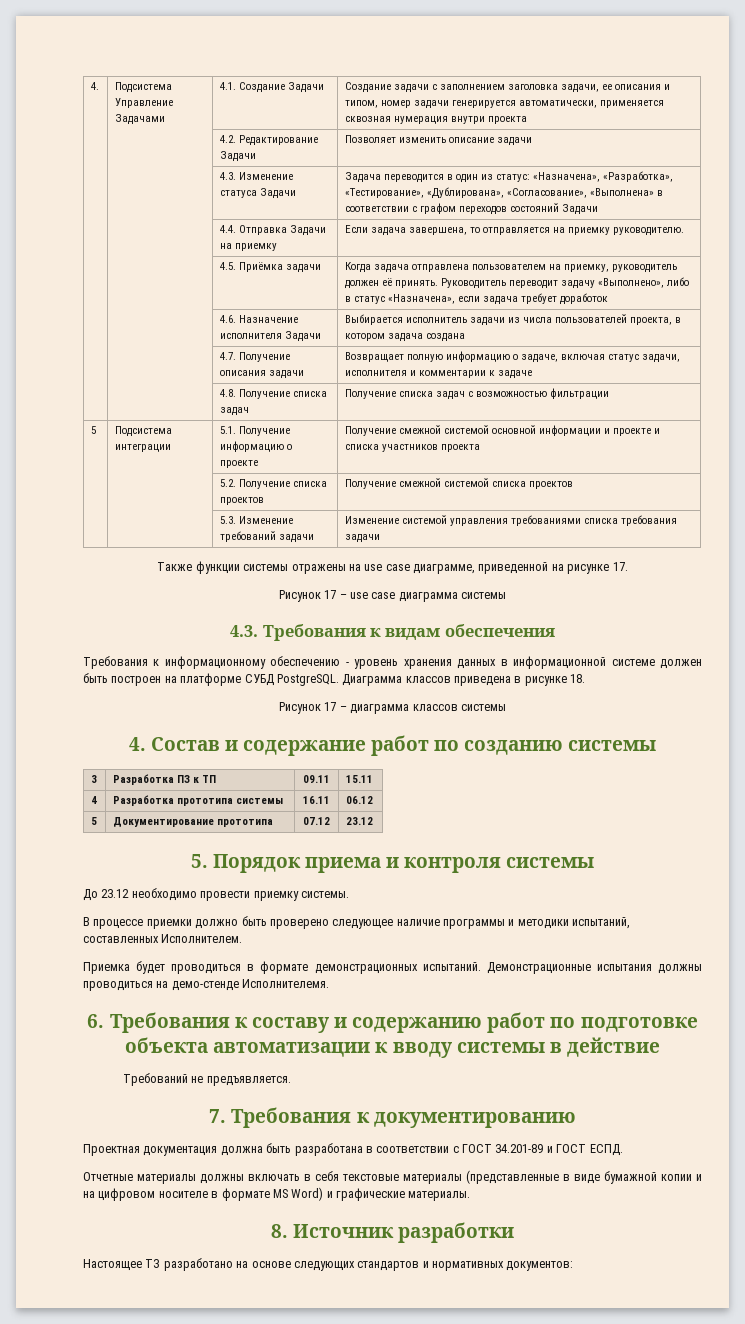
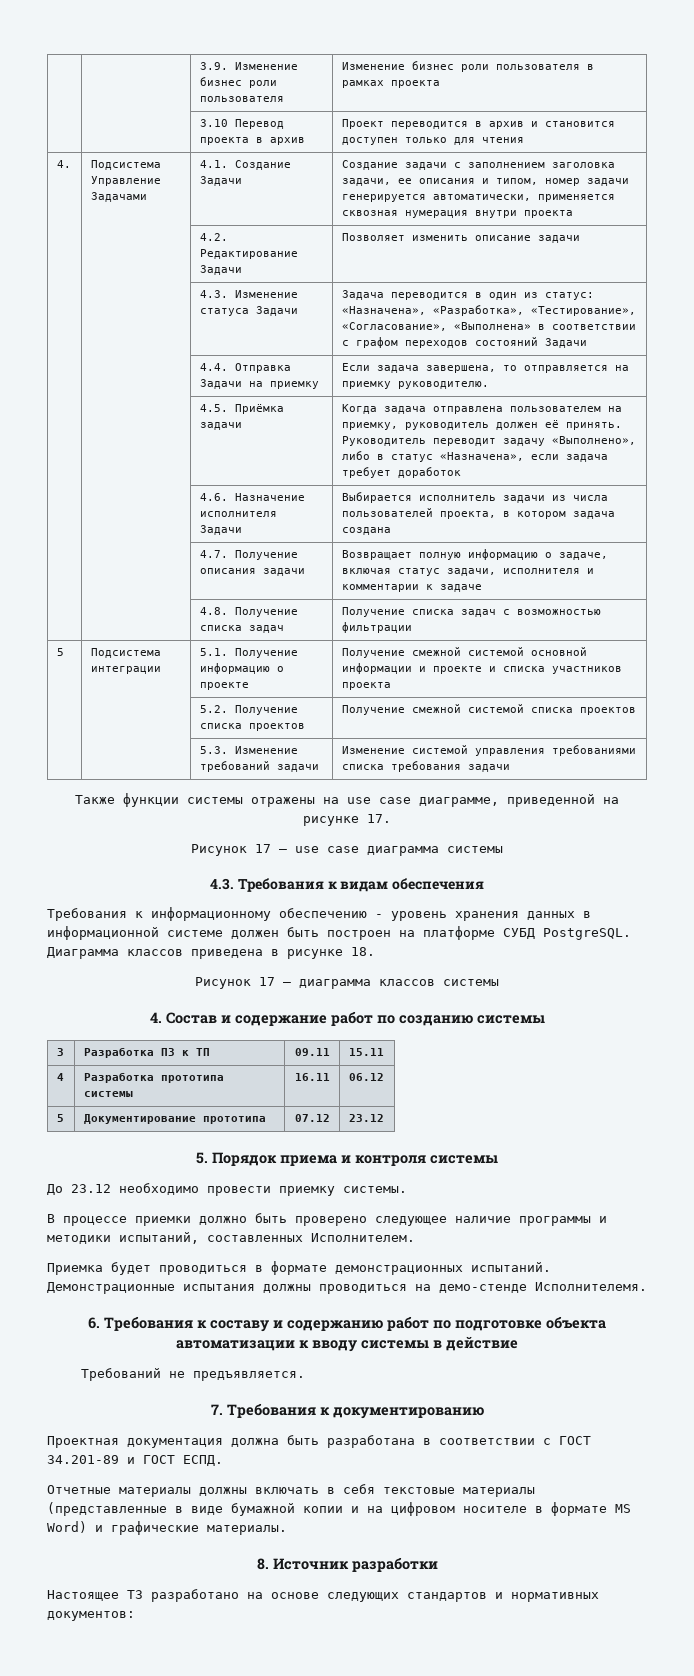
+ | | 3.9. Изменение бизнес роли пользователя | Изменение бизнес роли пользователя в рамках проекта
+ | | 3.10 Перевод проекта в архив | Проект переводится в архив и становится доступен только для чтения
- | | 4.3. Изменение статуса Задачи | Задача переводится в один из статус: «Назначена», «Разработка», «Тестирование», «Дублирована», «Согласование», «Выполнена» в соответствии с графом переходов состояний Задачи
+ | | 4.3. Изменение статуса Задачи | Задача переводится в один из статус: «Назначена», «Разработка», «Тестирование», «Согласование», «Выполнена» в соответствии с графом переходов состояний Задачи

